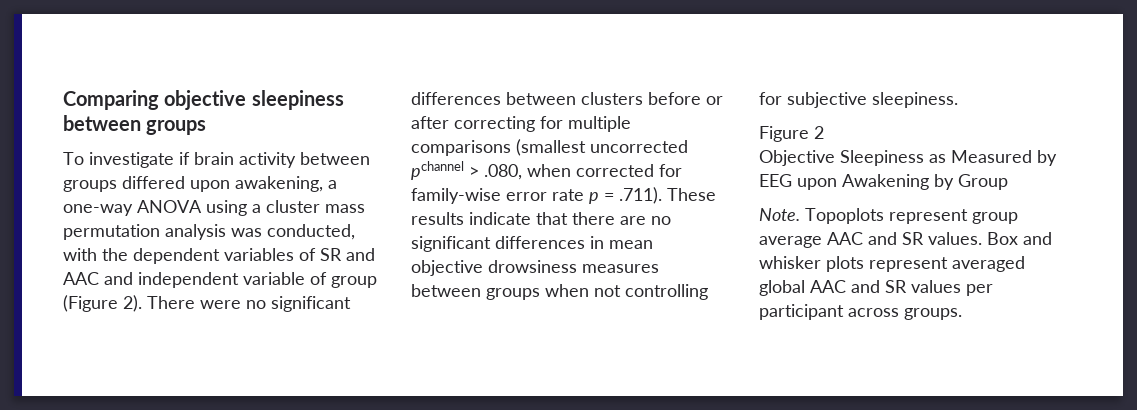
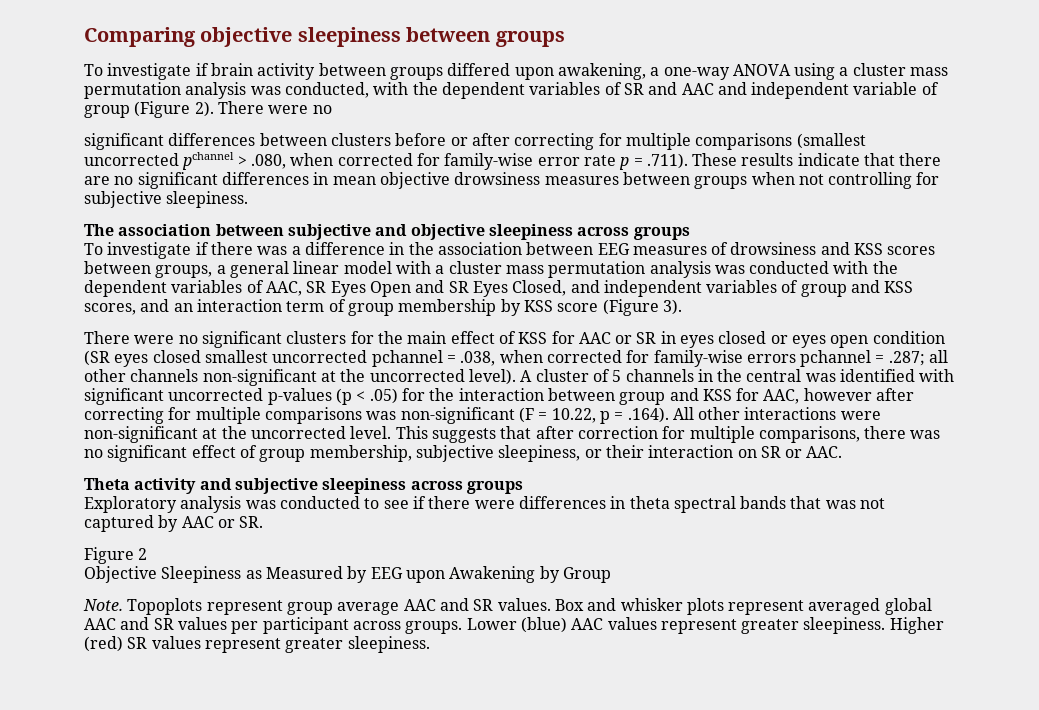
- To investigate if brain activity between groups differed upon awakening, a one-way ANOVA using a cluster mass permutation analysis was conducted, with the dependent variables of SR and AAC and independent variable of group (Figure 2). There were no significant differences between clusters before or after correcting for multiple comparisons (smallest uncorrected pchannel > .080, when corrected for family-wise error rate p = .711). These results indicate that there are no significant differences in mean objective drowsiness measures between groups when not controlling for subjective sleepiness.
+ To investigate if brain activity between groups differed upon awakening, a one-way ANOVA using a cluster mass permutation analysis was conducted, with the dependent variables of SR and AAC and independent variable of group (Figure 2). There were no
+ significant differences between clusters before or after correcting for multiple comparisons (smallest uncorrected pchannel > .080, when corrected for family-wise error rate p = .711). These results indicate that there are no significant differences in mean objective drowsiness measures between groups when not controlling for subjective sleepiness.
+ The association between subjective and objective sleepiness across groups
+ To investigate if there was a difference in the association between EEG measures of drowsiness and KSS scores between groups, a general linear model with a cluster mass permutation analysis was conducted with the dependent variables of AAC, SR Eyes Open and SR Eyes Closed, and independent variables of group and KSS scores, and an interaction term of group membership by KSS score (Figure 3).
+ There were no significant clusters for the main effect of KSS for AAC or SR in eyes closed or eyes open condition (SR eyes closed smallest uncorrected pchannel = .038, when corrected for family-wise errors pchannel = .287; all other channels non-significant at the uncorrected level). A cluster of 5 channels in the central was identified with significant uncorrected p-values (p < .05) for the interaction between group and KSS for AAC, however after correcting for multiple comparisons was non-significant (F = 10.22, p = .164). All other interactions were non-significant at the uncorrected level. This suggests that after correction for multiple comparisons, there was no significant effect of group membership, subjective sleepiness, or their interaction on SR or AAC.
+ Theta activity and subjective sleepiness across groups
+ Exploratory analysis was conducted to see if there were differences in theta spectral bands that was not captured by AAC or SR.
+ Lower (blue) AAC values represent greater sleepiness. Higher (red) SR values represent greater sleepiness.

